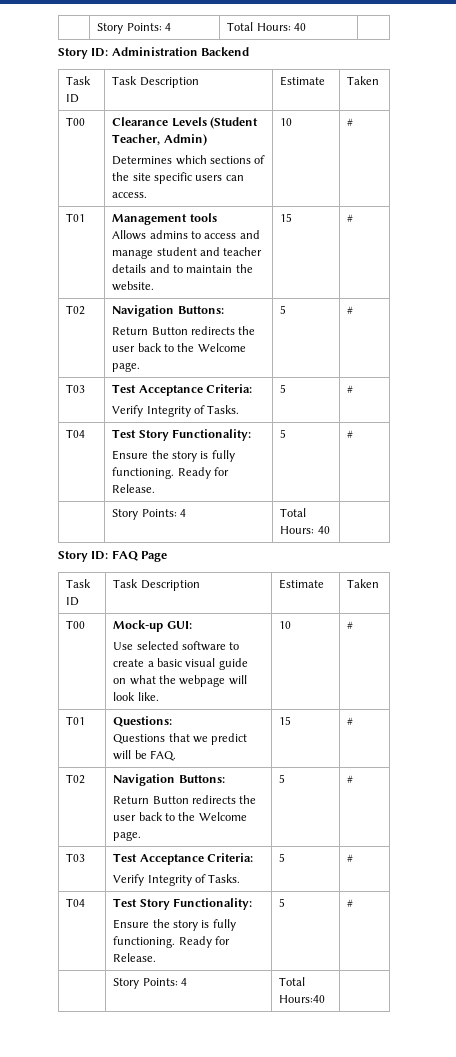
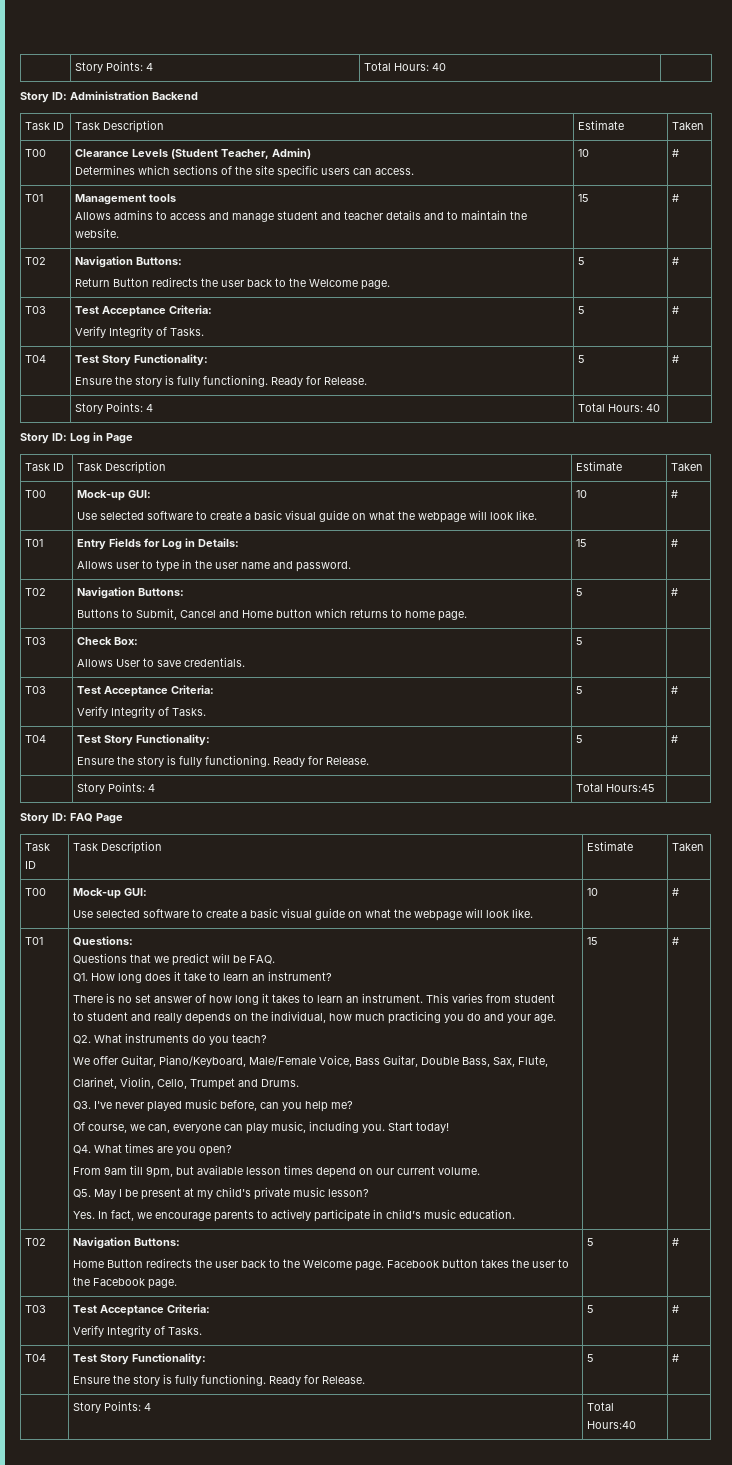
+ Story ID: Log in Page
+ Task ID | Task Description | Estimate | Taken
+ T00 | Mock-up GUI:
+ Use selected software to create a basic visual guide on what the webpage will look like. | 10 | #
+ T01 | Entry Fields for Log in Details:
+ Allows user to type in the user name and password. | 15 | #
+ T02 | Navigation Buttons:
+ Buttons to Submit, Cancel and Home button which returns to home page. | 5 | #
+ T03 | Check Box:
+ Allows User to save credentials. | 5 |
+ T03 | Test Acceptance Criteria:
+ Verify Integrity of Tasks. | 5 | #
+ T04 | Test Story Functionality:
+ Ensure the story is fully functioning. Ready for Release. | 5 | #
+ | Story Points: 4 | Total Hours:45 |
- Questions that we predict will be FAQ. | 15 | #
+ Questions that we predict will be FAQ.
+ Q1. How long does it take to learn an instrument?
+ There is no set answer of how long it takes to learn an instrument. This varies from student
+ to student and really depends on the individual, how much practicing you do and your age.
+ Q2. What instruments do you teach?
+ We offer Guitar, Piano/Keyboard, Male/Female Voice, Bass Guitar, Double Bass, Sax, Flute,
+ Clarinet, Violin, Cello, Trumpet and Drums.
+ Q3. I've never played music before, can you help me?
+ Of course, we can, everyone can play music, including you. Start today!
+ Q4. What times are you open?
+ From 9am till 9pm, but available lesson times depend on our current volume.
+ Q5. May I be present at my child's private music lesson?
+ Yes. In fact, we encourage parents to actively participate in child’s music education. | 15 | #
  T02 | Navigation Buttons:
- Return Button redirects the user back to the Welcome page. | 5 | #
+ Home Button redirects the user back to the Welcome page. Facebook button takes the user to the Facebook page. | 5 | #

